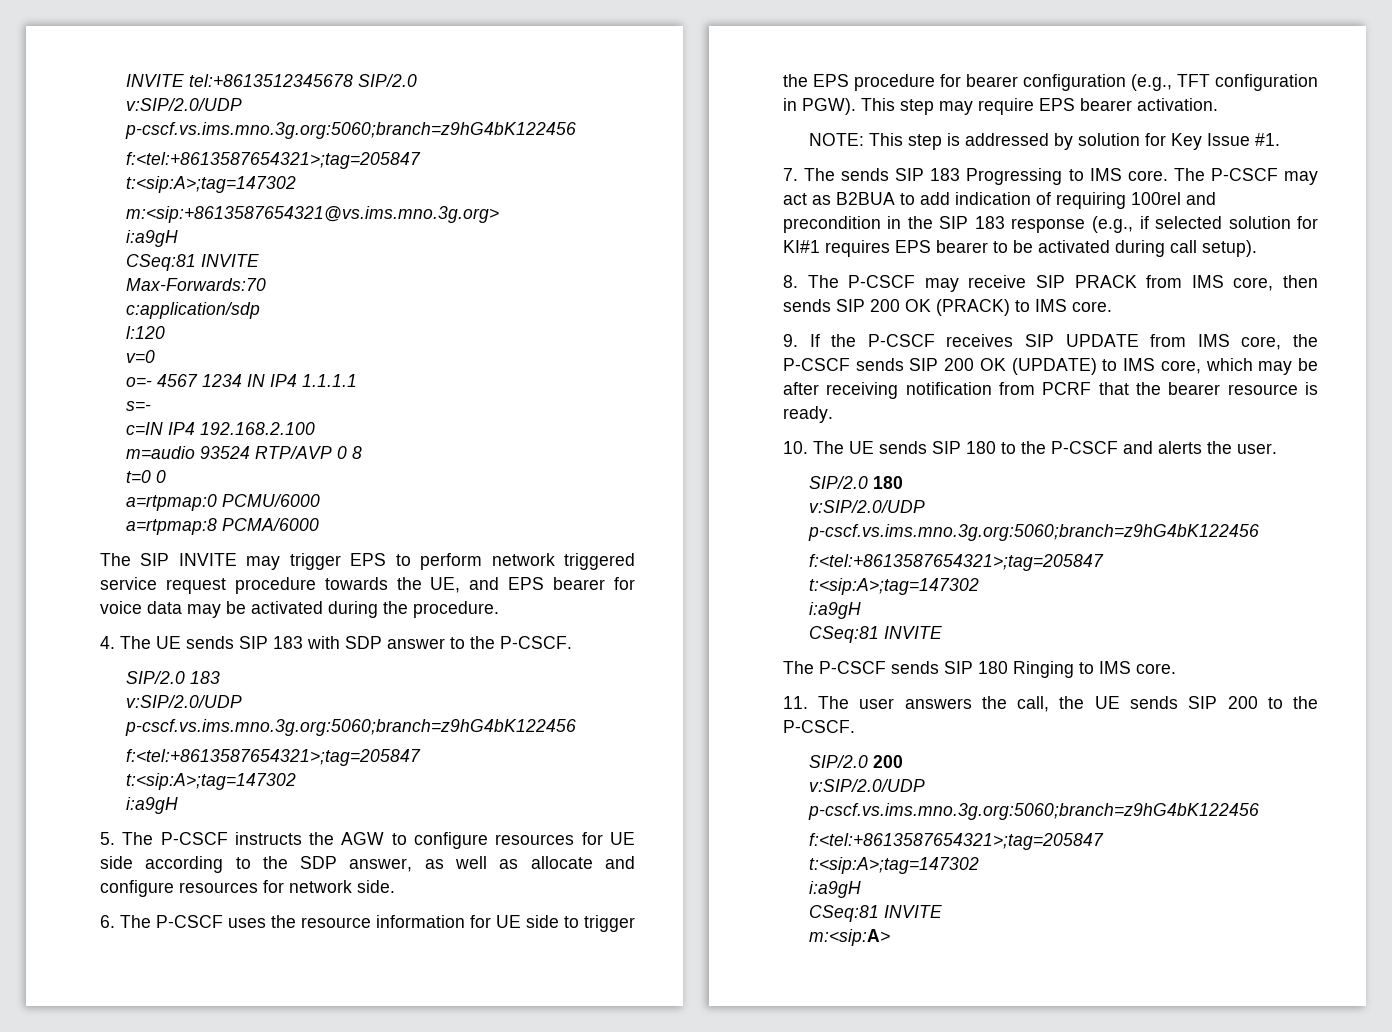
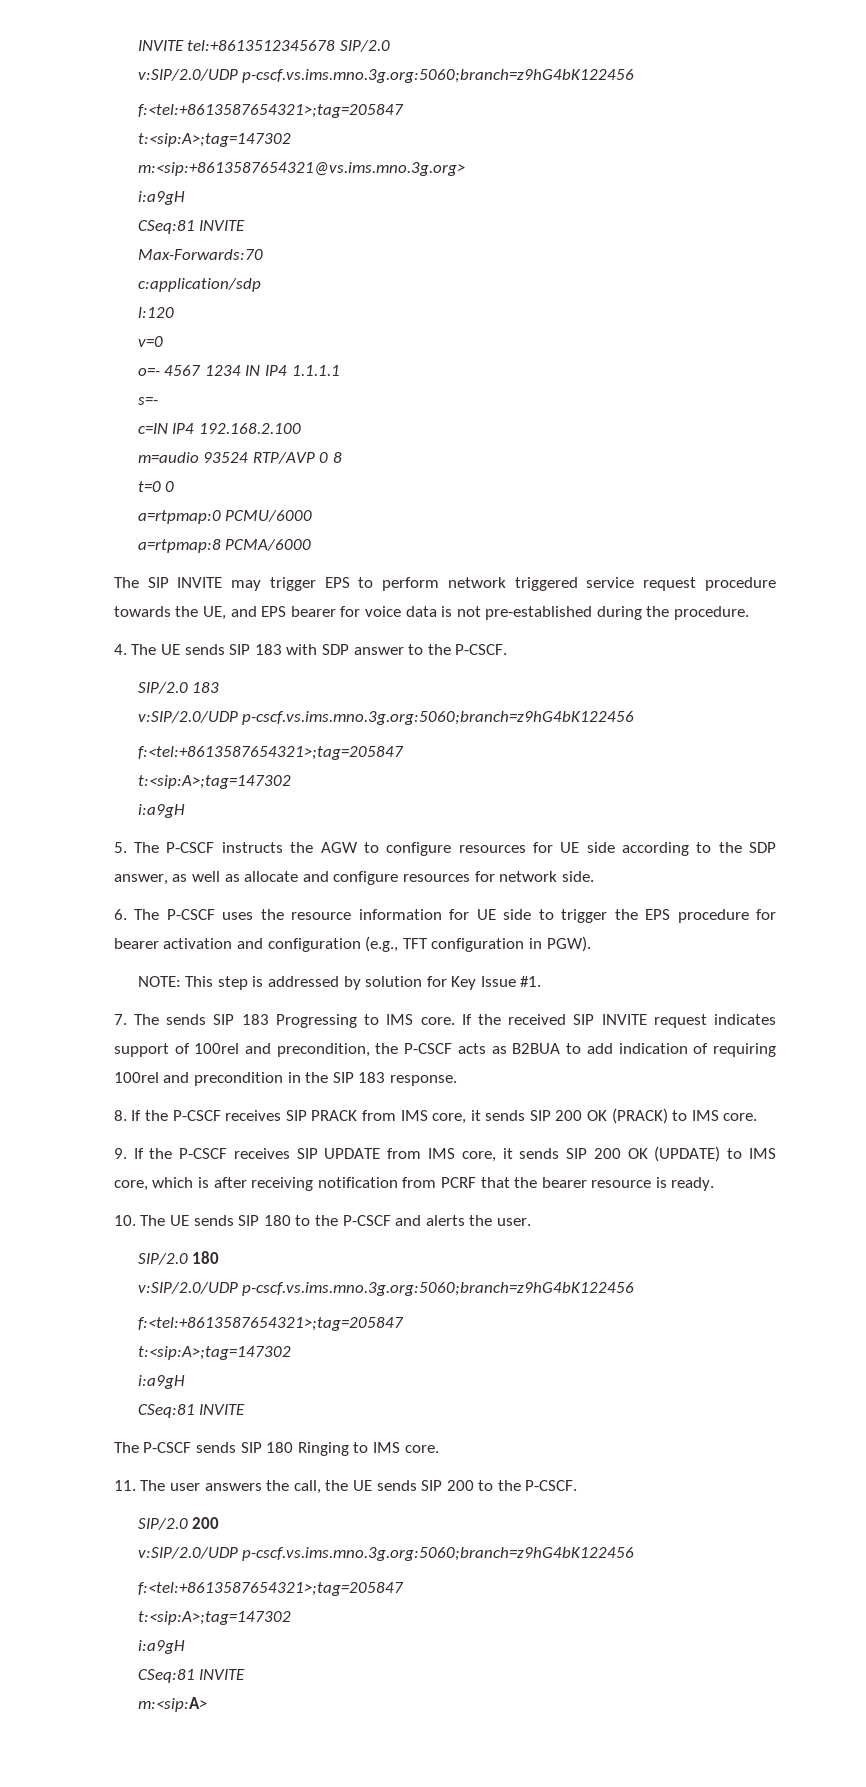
- The SIP INVITE may trigger EPS to perform network triggered service request procedure towards the UE, and EPS bearer for voice data may be activated during the procedure.
+ The SIP INVITE may trigger EPS to perform network triggered service request procedure towards the UE, and EPS bearer for voice data is not pre-established during the procedure.
- 6. The P-CSCF uses the resource information for UE side to trigger the EPS procedure for bearer configuration (e.g., TFT configuration in PGW). This step may require EPS bearer activation.
+ 6. The P-CSCF uses the resource information for UE side to trigger the EPS procedure for bearer activation and configuration (e.g., TFT configuration in PGW).
- The P-CSCF may act as B2BUA to add indication of requiring 100rel and precondition in the SIP 183 response (e.g., if selected solution for KI#1 requires EPS bearer to be activated during call setup).
- 8. The P-CSCF may receive SIP PRACK from IMS core, then sends SIP 200 OK (PRACK) to IMS core.
+ If the received SIP INVITE request indicates support of 100rel and precondition, the P-CSCF acts as B2BUA to add indication of requiring 100rel and precondition in the SIP 183 response.
+ 8. If the P-CSCF receives SIP PRACK from IMS core, it sends SIP 200 OK (PRACK) to IMS core.
- 9. If the P-CSCF receives SIP UPDATE from IMS core, the P-CSCF sends SIP 200 OK (UPDATE) to IMS core, which may be after receiving notification from PCRF that the bearer resource is ready.
+ 9. If the P-CSCF receives SIP UPDATE from IMS core, it sends SIP 200 OK (UPDATE) to IMS core, which is after receiving notification from PCRF that the bearer resource is ready.

